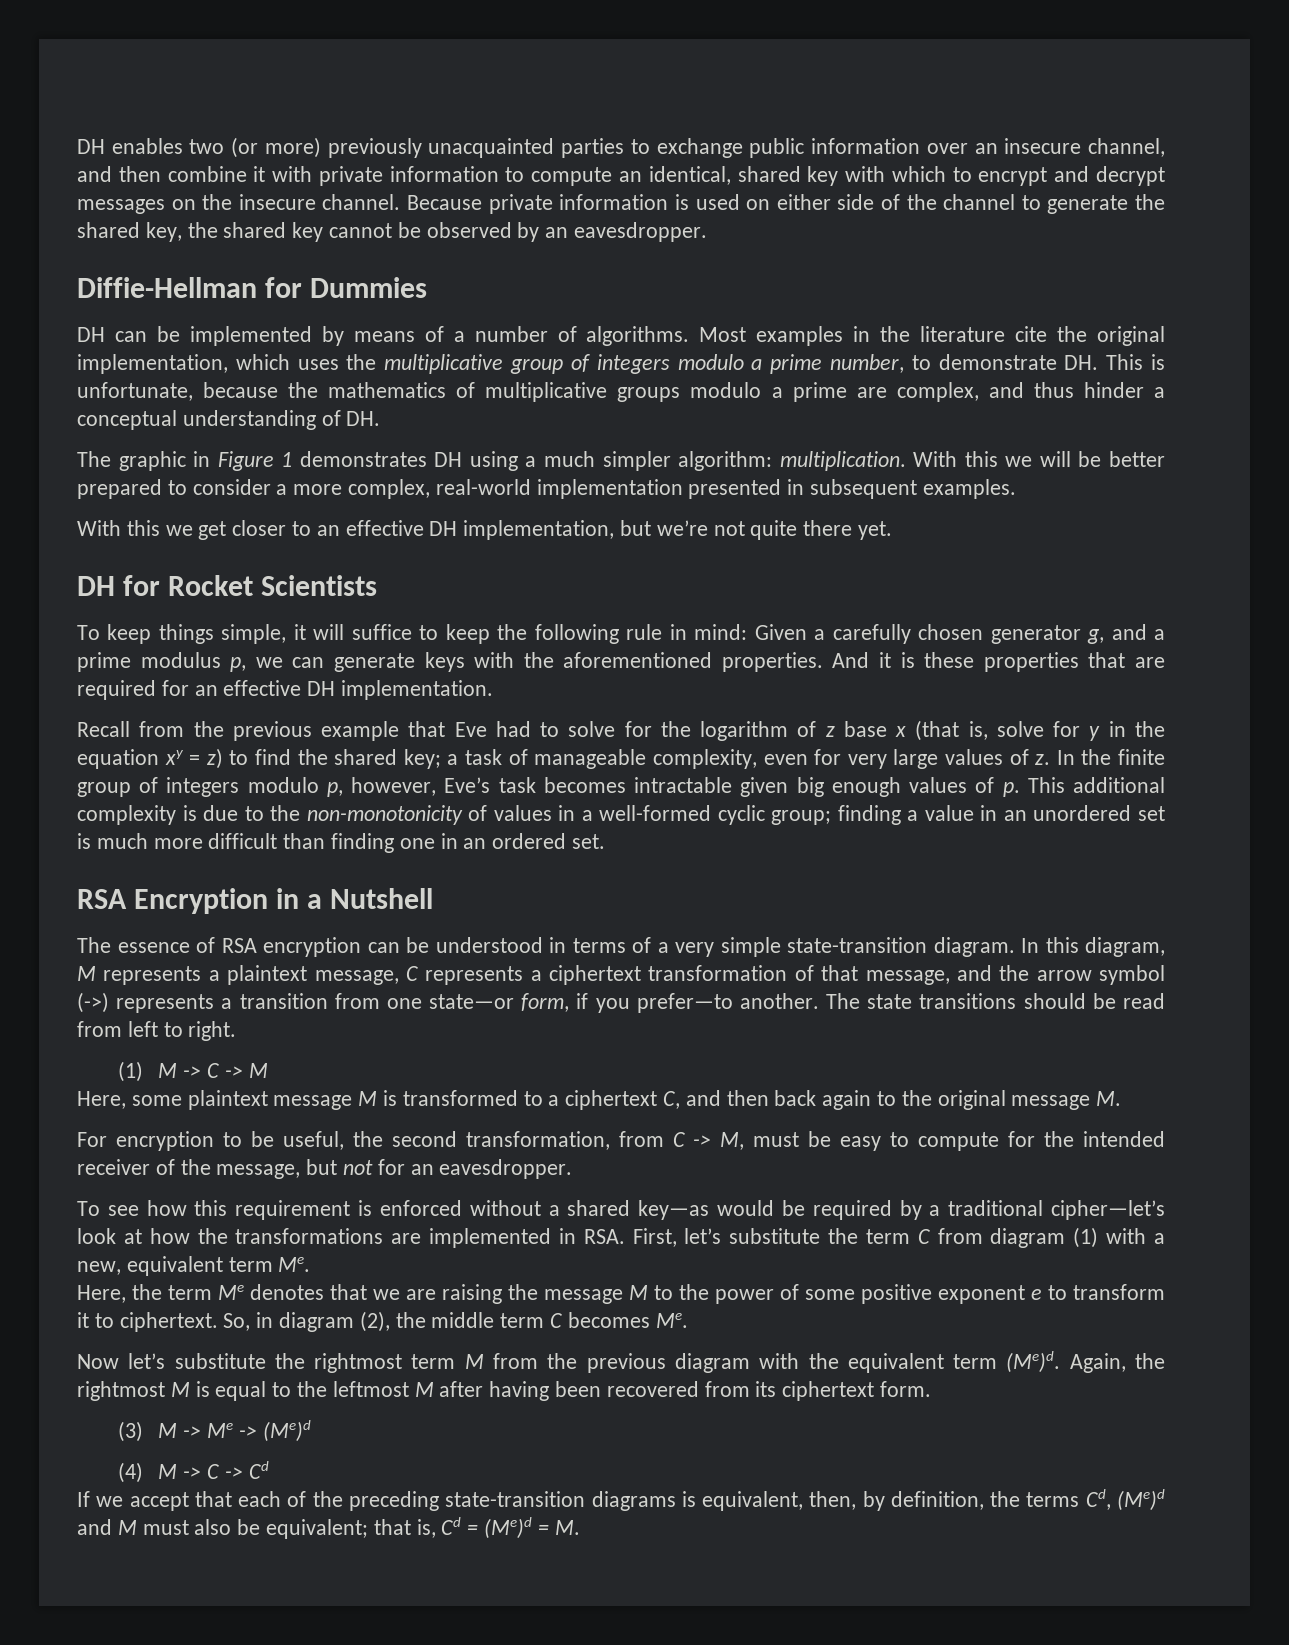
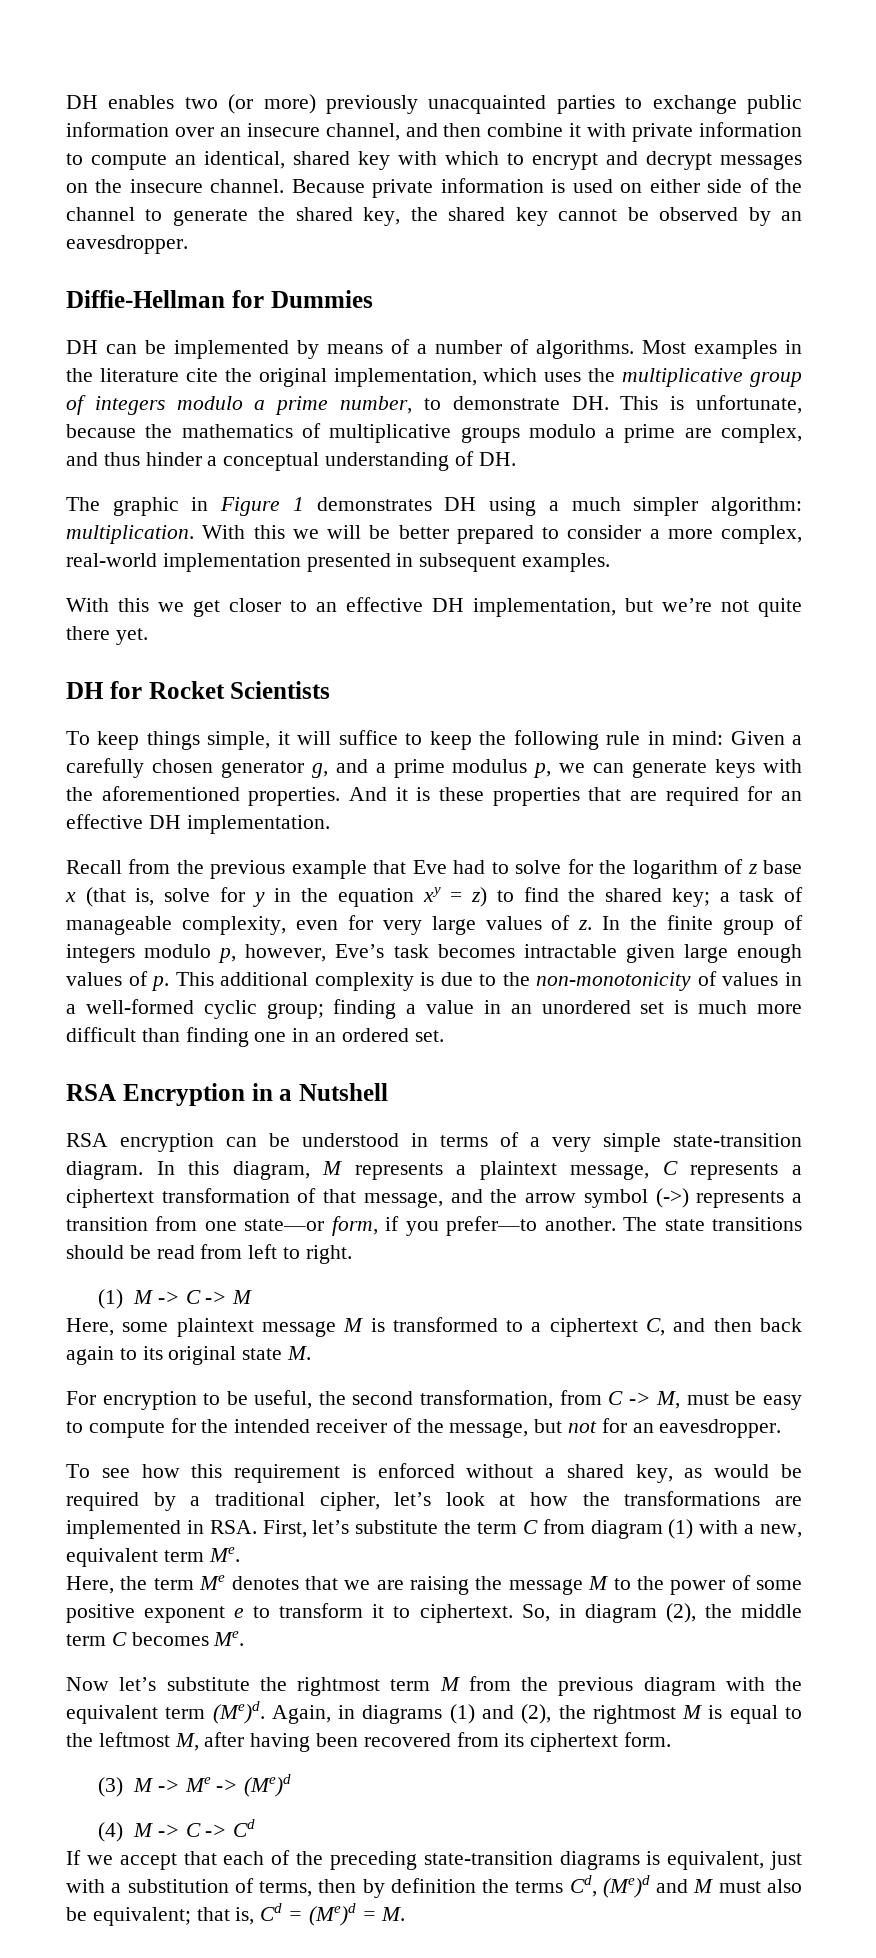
- In the finite group of integers modulo p, however, Eve’s task becomes intractable given big enough values of p. This additional complexity is due to the non-monotonicity of values in a well-formed cyclic group; finding a value in an unordered set is much more difficult than finding one in an ordered set.
+ In the finite group of integers modulo p, however, Eve’s task becomes intractable given large enough values of p. This additional complexity is due to the non-monotonicity of values in a well-formed cyclic group; finding a value in an unordered set is much more difficult than finding one in an ordered set.
- The essence of RSA encryption can be understood in terms of a very simple state-transition diagram.
+ RSA encryption can be understood in terms of a very simple state-transition diagram.
- Here, some plaintext message M is transformed to a ciphertext C, and then back again to the original message M.
+ Here, some plaintext message M is transformed to a ciphertext C, and then back again to its original state M.
- To see how this requirement is enforced without a shared key—as would be required by a traditional cipher—let’s look at how the transformations are implemented in RSA. First, let’s substitute the term C from diagram (1) with a new, equivalent term Me.
+ To see how this requirement is enforced without a shared key, as would be required by a traditional cipher, let’s look at how the transformations are implemented in RSA. First, let’s substitute the term C from diagram (1) with a new, equivalent term Me.
- Again, the rightmost M is equal to the leftmost M after having been recovered from its ciphertext form.
+ Again, in diagrams (1) and (2), the rightmost M is equal to the leftmost M, after having been recovered from its ciphertext form.
- If we accept that each of the preceding state-transition diagrams is equivalent, then, by definition, the terms Cd, (Me)d and M must also be equivalent; that is, Cd = (Me)d = M.
+ If we accept that each of the preceding state-transition diagrams is equivalent, just with a substitution of terms, then by definition the terms Cd, (Me)d and M must also be equivalent; that is, Cd = (Me)d = M.

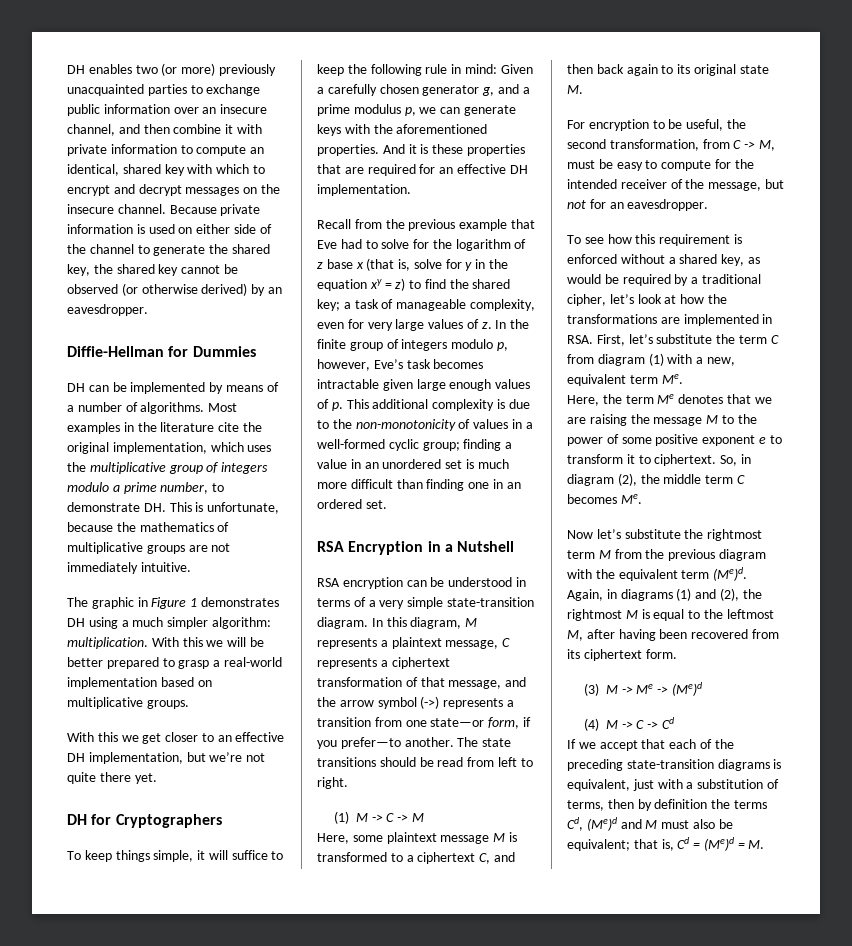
- Because private information is used on either side of the channel to generate the shared key, the shared key cannot be observed by an eavesdropper.
+ Because private information is used on either side of the channel to generate the shared key, the shared key cannot be observed (or otherwise derived) by an eavesdropper.
- Most examples in the literature cite the original implementation, which uses the multiplicative group of integers modulo a prime number, to demonstrate DH. This is unfortunate, because the mathematics of multiplicative groups modulo a prime are complex, and thus hinder a conceptual understanding of DH.
+ Most examples in the literature cite the original implementation, which uses the multiplicative group of integers modulo a prime number, to demonstrate DH. This is unfortunate, because the mathematics of multiplicative groups are not immediately intuitive.
- With this we will be better prepared to consider a more complex, real-world implementation presented in subsequent examples.
+ With this we will be better prepared to grasp a real-world implementation based on multiplicative groups.
- DH for Rocket Scientists
+ DH for Cryptographers

